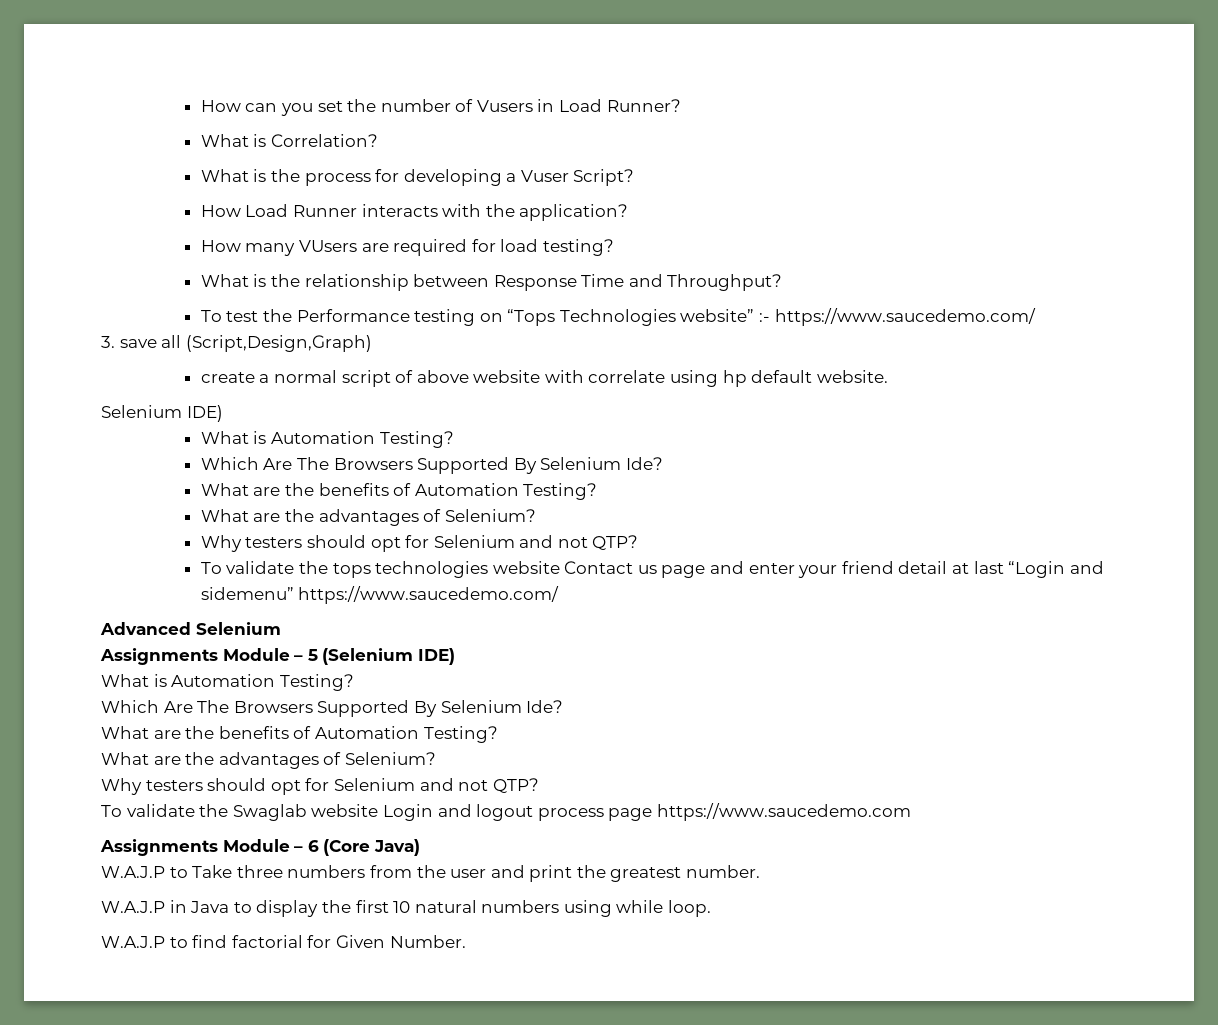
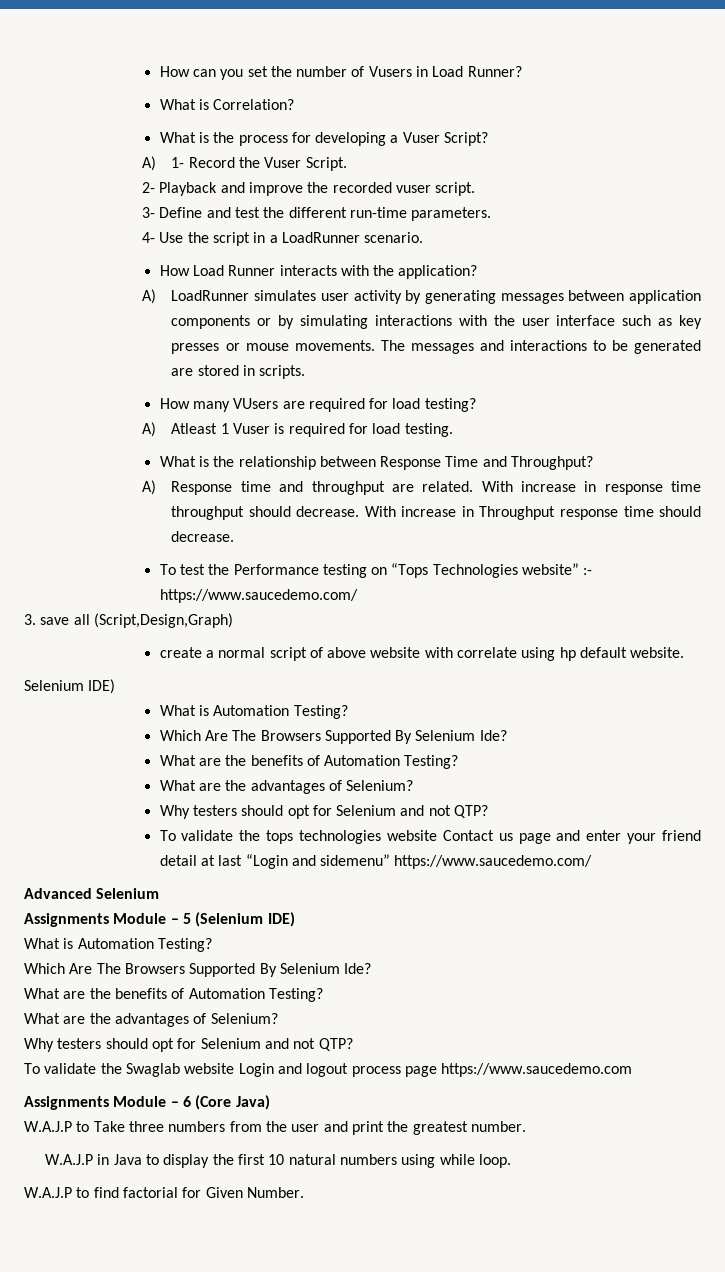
+ A) 1- Record the Vuser Script.
+ 2- Playback and improve the recorded vuser script.
+ 3- Define and test the different run-time parameters.
+ 4- Use the script in a LoadRunner scenario.
+ A) LoadRunner simulates user activity by generating messages between application components or by simulating interactions with the user interface such as key presses or mouse movements. The messages and interactions to be generated are stored in scripts.
+ A) Atleast 1 Vuser is required for load testing.
+ A) Response time and throughput are related. With increase in response time throughput should decrease. With increase in Throughput response time should decrease.

